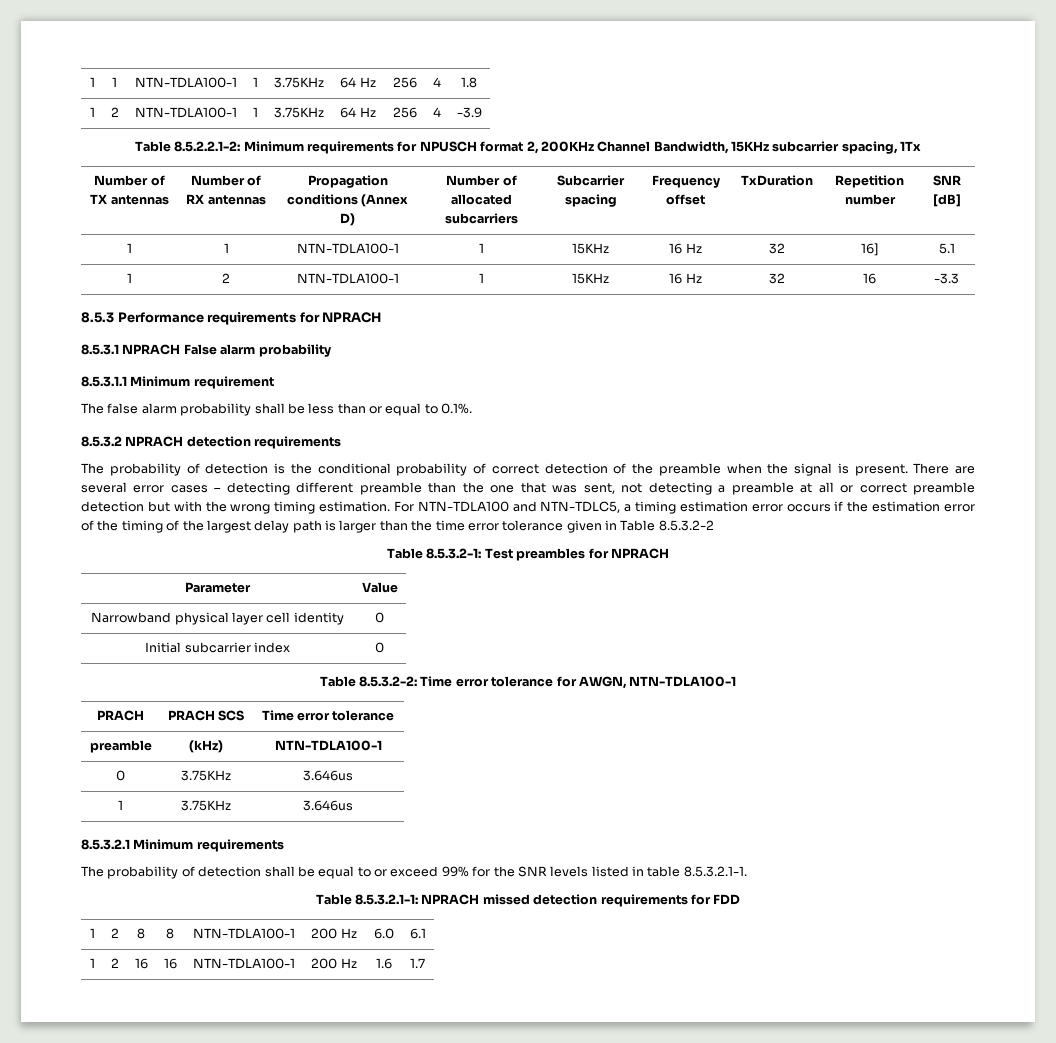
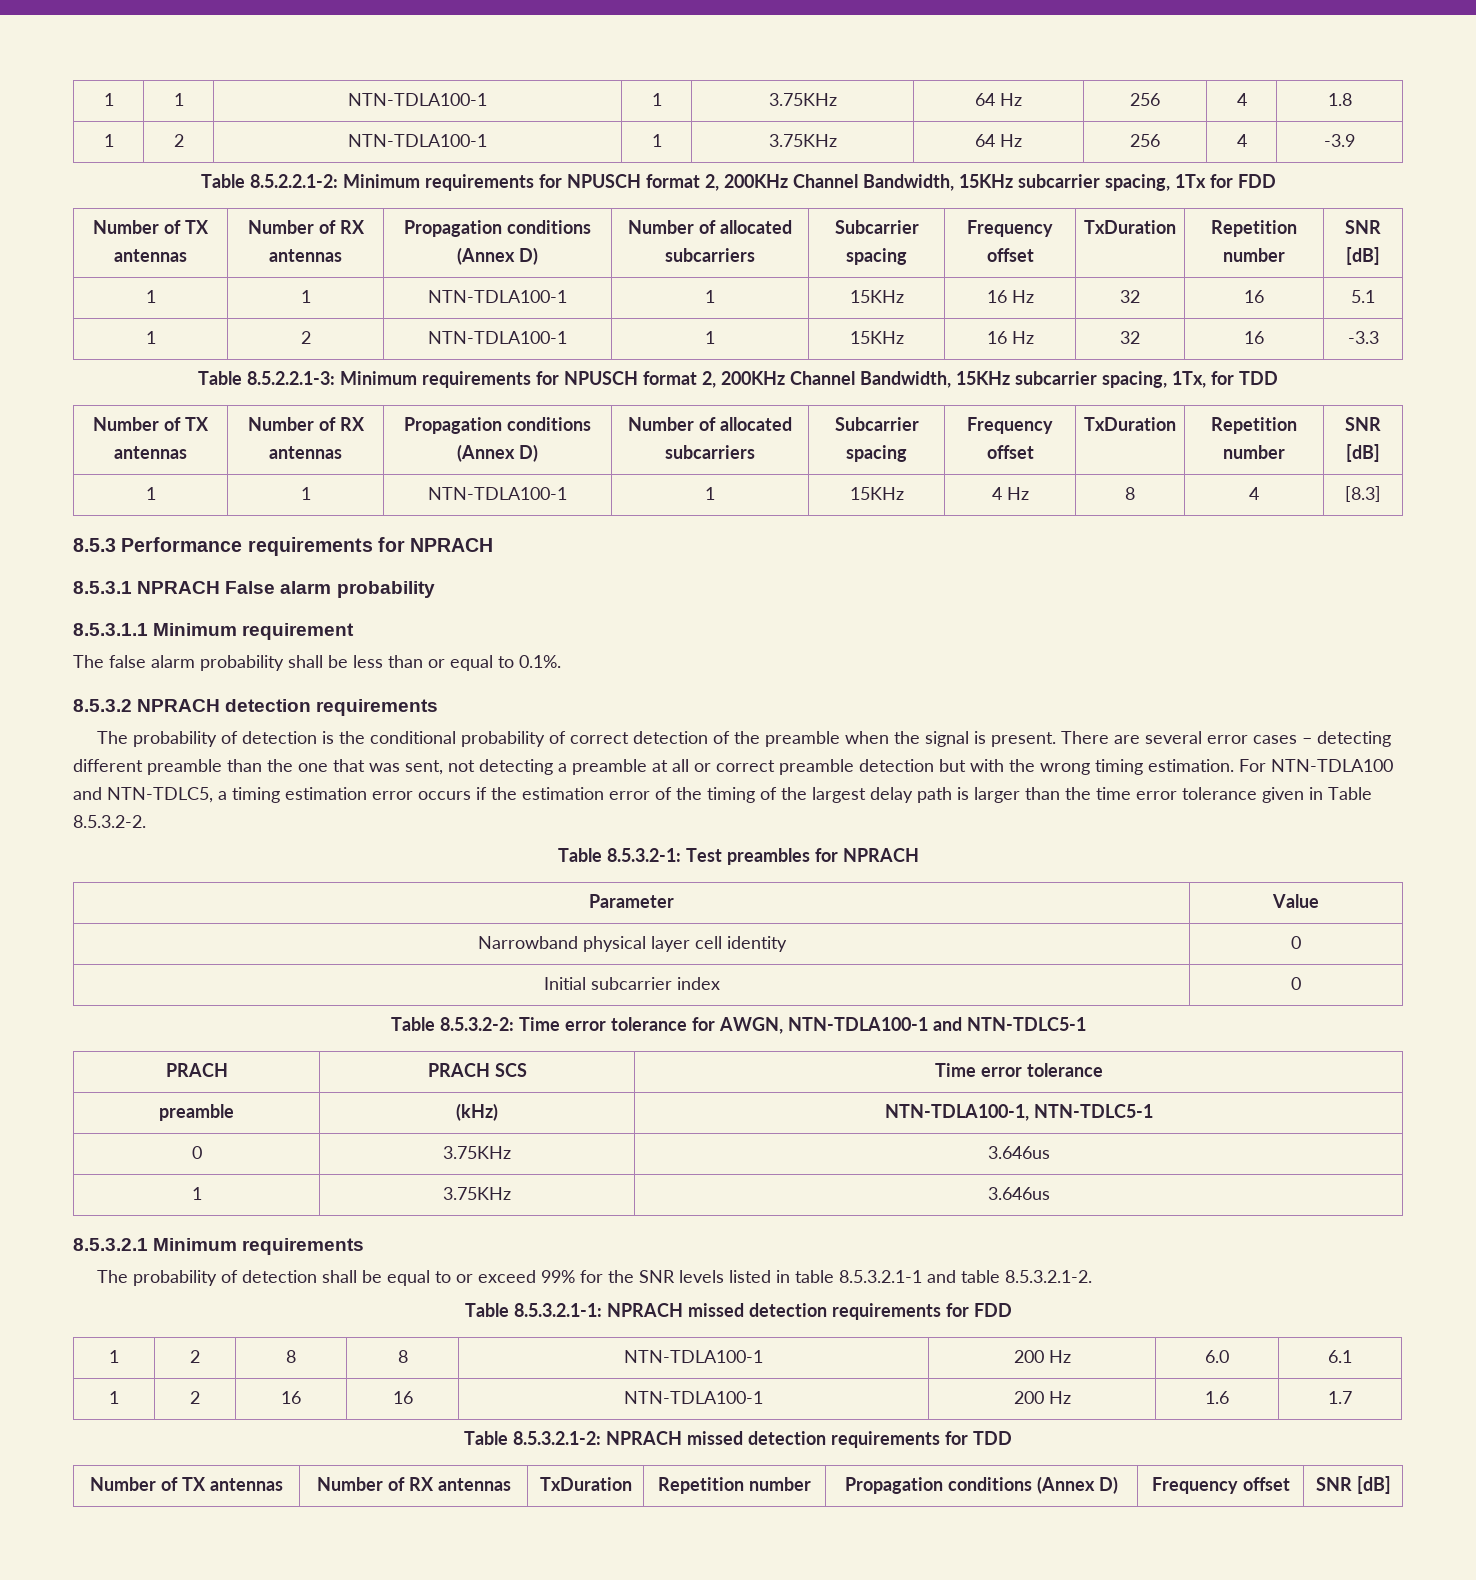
- Table 8.5.2.2.1-2: Minimum requirements for NPUSCH format 2, 200KHz Channel Bandwidth, 15KHz subcarrier spacing, 1Tx
+ Table 8.5.2.2.1-2: Minimum requirements for NPUSCH format 2, 200KHz Channel Bandwidth, 15KHz subcarrier spacing, 1Tx for FDD
- 1 | 1 | NTN-TDLA100-1 | 1 | 15KHz | 16 Hz | 32 | 16] | 5.1
+ 1 | 1 | NTN-TDLA100-1 | 1 | 15KHz | 16 Hz | 32 | 16 | 5.1
+ Table 8.5.2.2.1-3: Minimum requirements for NPUSCH format 2, 200KHz Channel Bandwidth, 15KHz subcarrier spacing, 1Tx, for TDD
+ Number of TX antennas | Number of RX antennas | Propagation conditions (Annex D) | Number of allocated subcarriers | Subcarrier spacing | Frequency offset | TxDuration | Repetition number | SNR [dB]
+ 1 | 1 | NTN-TDLA100-1 | 1 | 15KHz | 4 Hz | 8 | 4 | [8.3]
- For NTN-TDLA100 and NTN-TDLC5, a timing estimation error occurs if the estimation error of the timing of the largest delay path is larger than the time error tolerance given in Table 8.5.3.2-2
+ For NTN-TDLA100 and NTN-TDLC5, a timing estimation error occurs if the estimation error of the timing of the largest delay path is larger than the time error tolerance given in Table 8.5.3.2-2.
- Table 8.5.3.2-2: Time error tolerance for AWGN, NTN-TDLA100-1
+ Table 8.5.3.2-2: Time error tolerance for AWGN, NTN-TDLA100-1 and NTN-TDLC5-1
- preamble | (kHz) | NTN-TDLA100-1
+ preamble | (kHz) | NTN-TDLA100-1, NTN-TDLC5-1
- The probability of detection shall be equal to or exceed 99% for the SNR levels listed in table 8.5.3.2.1-1.
+ The probability of detection shall be equal to or exceed 99% for the SNR levels listed in table 8.5.3.2.1-1 and table 8.5.3.2.1-2.
+ Table 8.5.3.2.1-2: NPRACH missed detection requirements for TDD
+ Number of TX antennas | Number of RX antennas | TxDuration | Repetition number | Propagation conditions (Annex D) | Frequency offset | SNR [dB]

